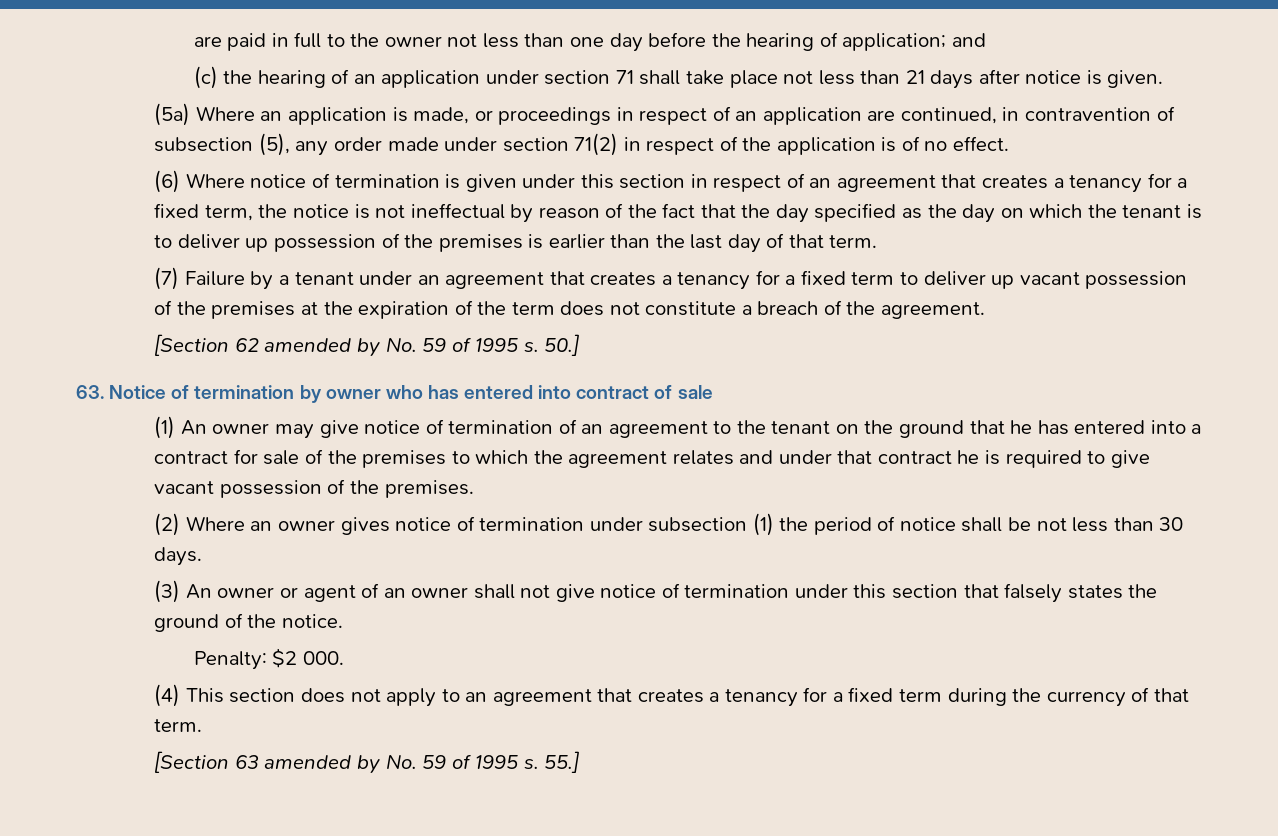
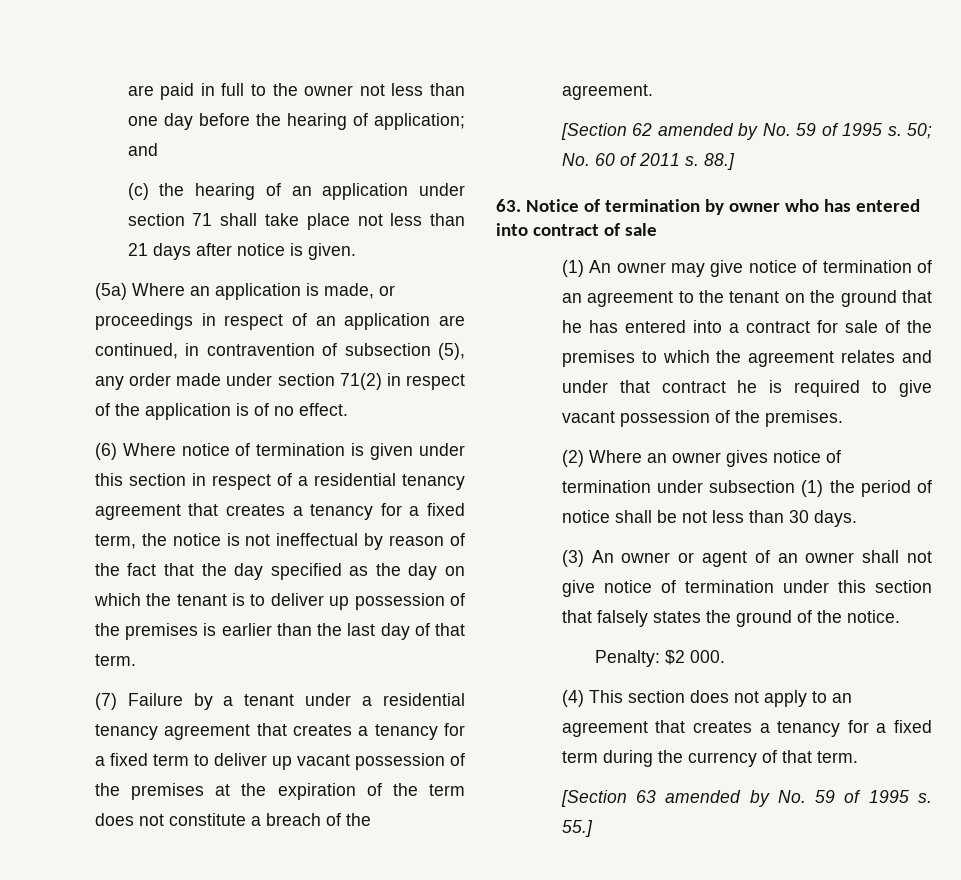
- (6) Where notice of termination is given under this section in respect of an agreement that creates a tenancy for a fixed term, the notice is not ineffectual by reason of the fact that the day specified as the day on which the tenant is to deliver up possession of the premises is earlier than the last day of that term.
+ (6) Where notice of termination is given under this section in respect of a residential tenancy agreement that creates a tenancy for a fixed term, the notice is not ineffectual by reason of the fact that the day specified as the day on which the tenant is to deliver up possession of the premises is earlier than the last day of that term.
- (7) Failure by a tenant under an agreement that creates a tenancy for a fixed term to deliver up vacant possession of the premises at the expiration of the term does not constitute a breach of the agreement.
+ (7) Failure by a tenant under a residential tenancy agreement that creates a tenancy for a fixed term to deliver up vacant possession of the premises at the expiration of the term does not constitute a breach of the agreement.
- 50.]
+ 50; No. 60 of 2011 s. 88.]

